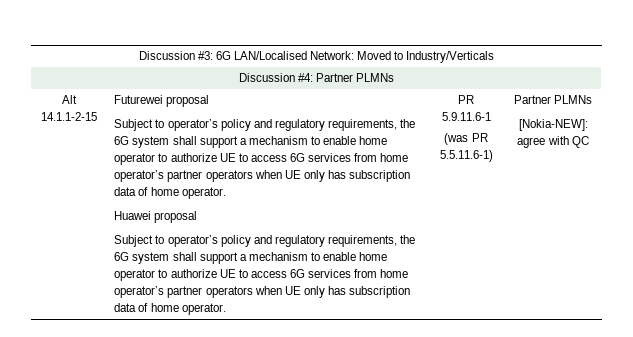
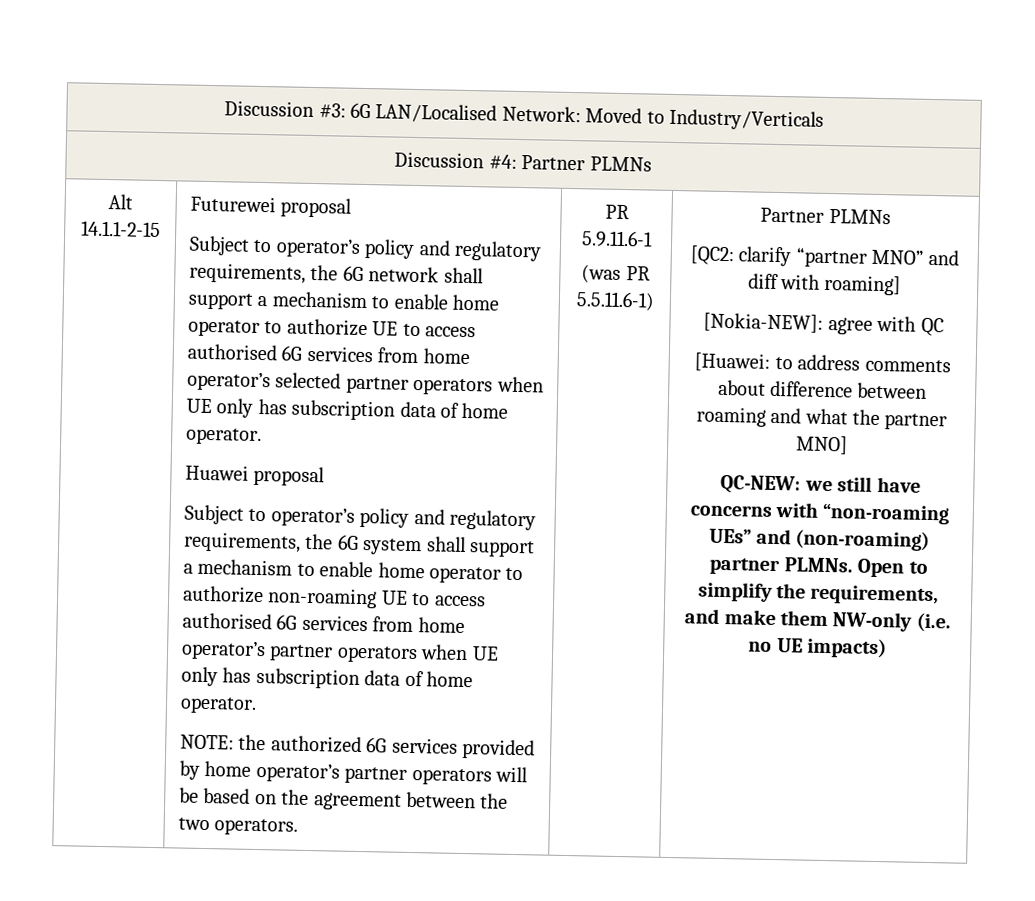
  Futurewei proposal
- Subject to operator’s policy and regulatory requirements, the 6G system shall support a mechanism to enable home operator to authorize UE to access 6G services from home operator’s partner operators when UE only has subscription data of home operator.
+ Subject to operator’s policy and regulatory requirements, the 6G network shall support a mechanism to enable home operator to authorize UE to access authorised 6G services from home operator’s selected partner operators when UE only has subscription data of home operator.
  Huawei proposal
- Subject to operator’s policy and regulatory requirements, the 6G system shall support a mechanism to enable home operator to authorize UE to access 6G services from home operator’s partner operators when UE only has subscription data of home operator.
+ Subject to operator’s policy and regulatory requirements, the 6G system shall support a mechanism to enable home operator to authorize non-roaming UE to access authorised 6G services from home operator’s partner operators when UE only has subscription data of home operator.
+ NOTE: the authorized 6G services provided by home operator’s partner operators will be based on the agreement between the two operators.
+ [QC2: clarify “partner MNO” and diff with roaming]
  [Nokia-NEW]: agree with QC
+ [Huawei: to address comments about difference between roaming and what the partner MNO]
+ QC-NEW: we still have concerns with “non-roaming UEs” and (non-roaming) partner PLMNs. Open to simplify the requirements, and make them NW-only (i.e. no UE impacts)

